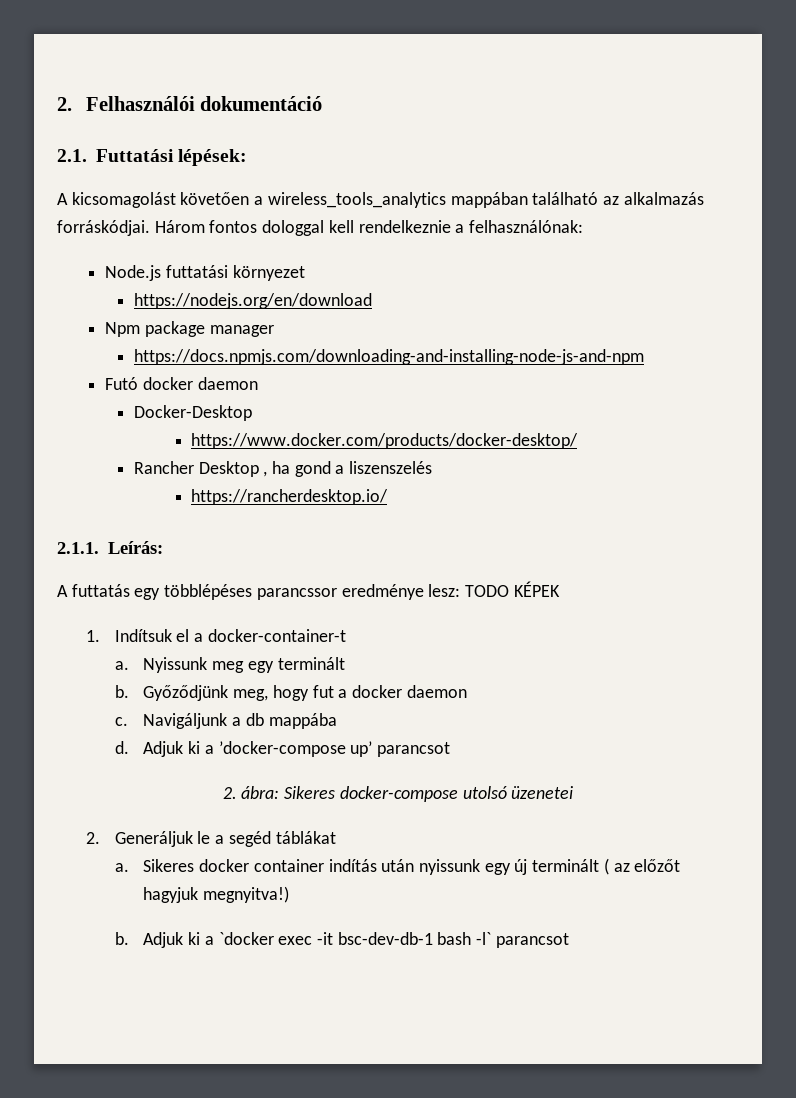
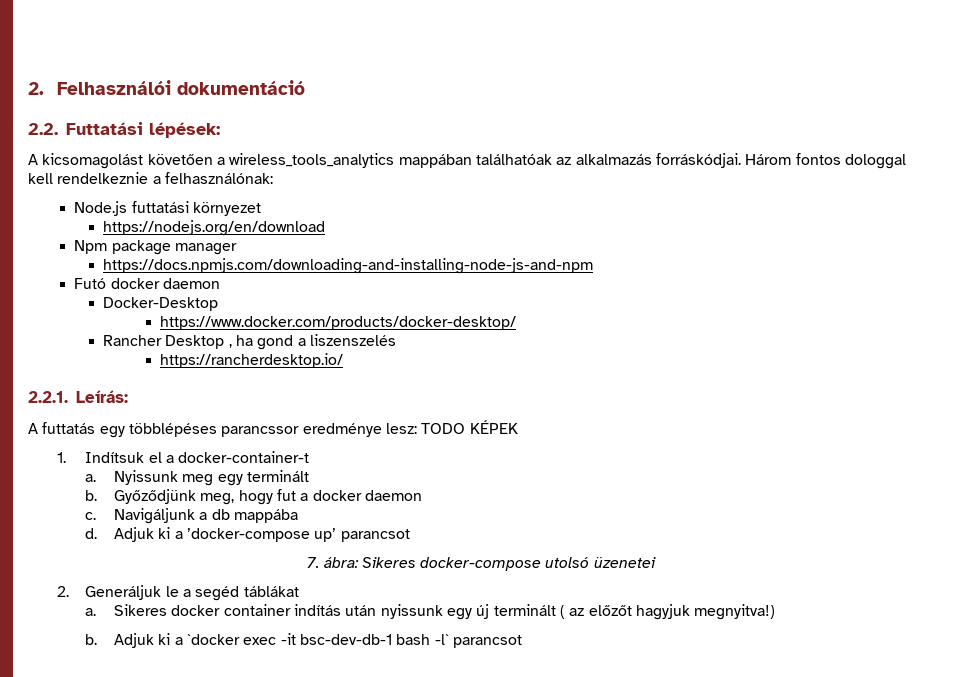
- 2.1. Futtatási lépések:
+ 2.2. Futtatási lépések:
- A kicsomagolást követően a wireless_tools_analytics mappában található az alkalmazás forráskódjai.
+ A kicsomagolást követően a wireless_tools_analytics mappában találhatóak az alkalmazás forráskódjai.
- 2.1.1. Leírás:
+ 2.2.1. Leírás:
- 2. ábra: Sikeres docker-compose utolsó üzenetei
+ 7. ábra: Sikeres docker-compose utolsó üzenetei

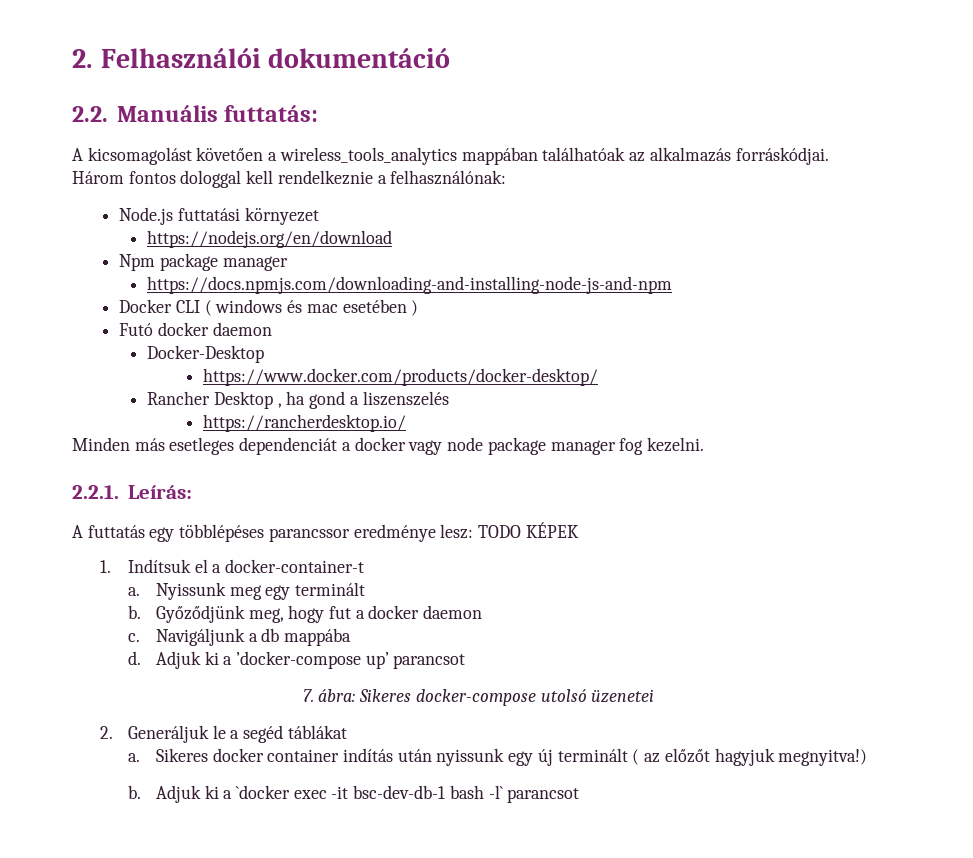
- 2.2. Futtatási lépések:
+ 2.2. Manuális futtatás:
+ Docker CLI ( windows és mac esetében )
+ Minden más esetleges dependenciát a docker vagy node package manager fog kezelni.

